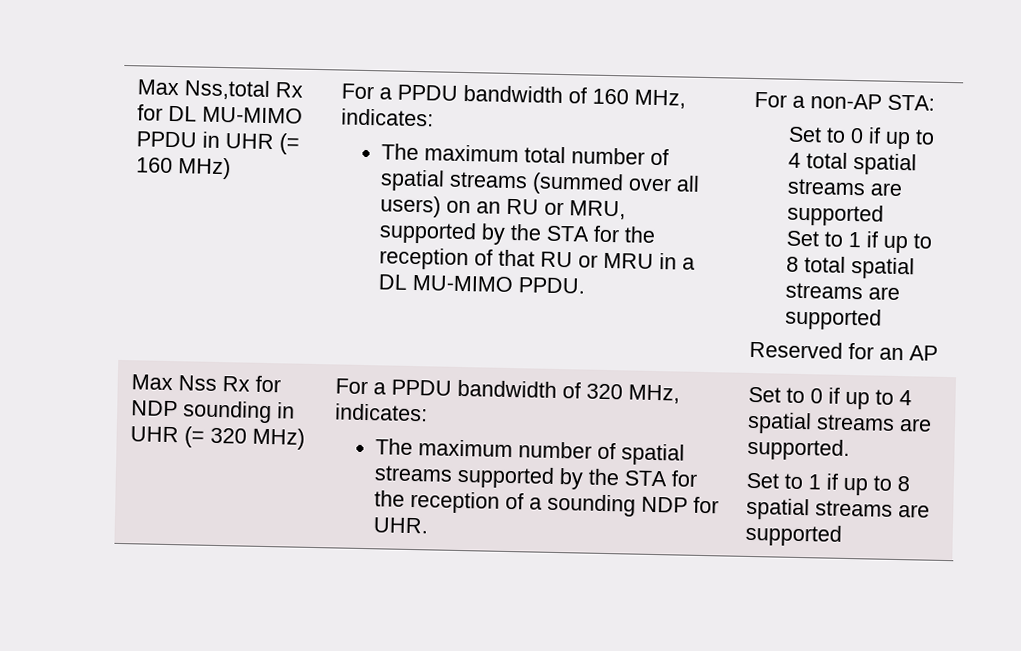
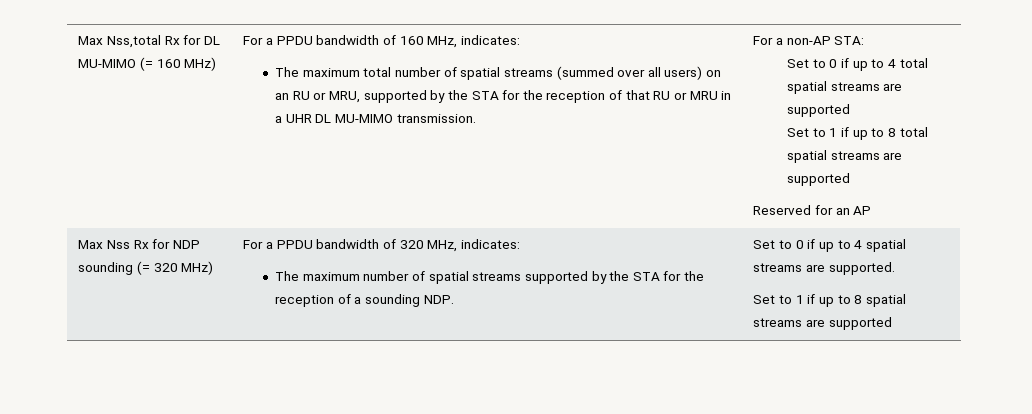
- Max Nss,total Rx for DL MU-MIMO PPDU in UHR (= 160 MHz)
+ Max Nss,total Rx for DL MU-MIMO (= 160 MHz)
- The maximum total number of spatial streams (summed over all users) on an RU or MRU, supported by the STA for the reception of that RU or MRU in a DL MU-MIMO PPDU.
+ The maximum total number of spatial streams (summed over all users) on an RU or MRU, supported by the STA for the reception of that RU or MRU in a UHR DL MU-MIMO transmission.
- Max Nss Rx for NDP sounding in UHR (= 320 MHz)
+ Max Nss Rx for NDP sounding (= 320 MHz)
- The maximum number of spatial streams supported by the STA for the reception of a sounding NDP for UHR.
+ The maximum number of spatial streams supported by the STA for the reception of a sounding NDP.

